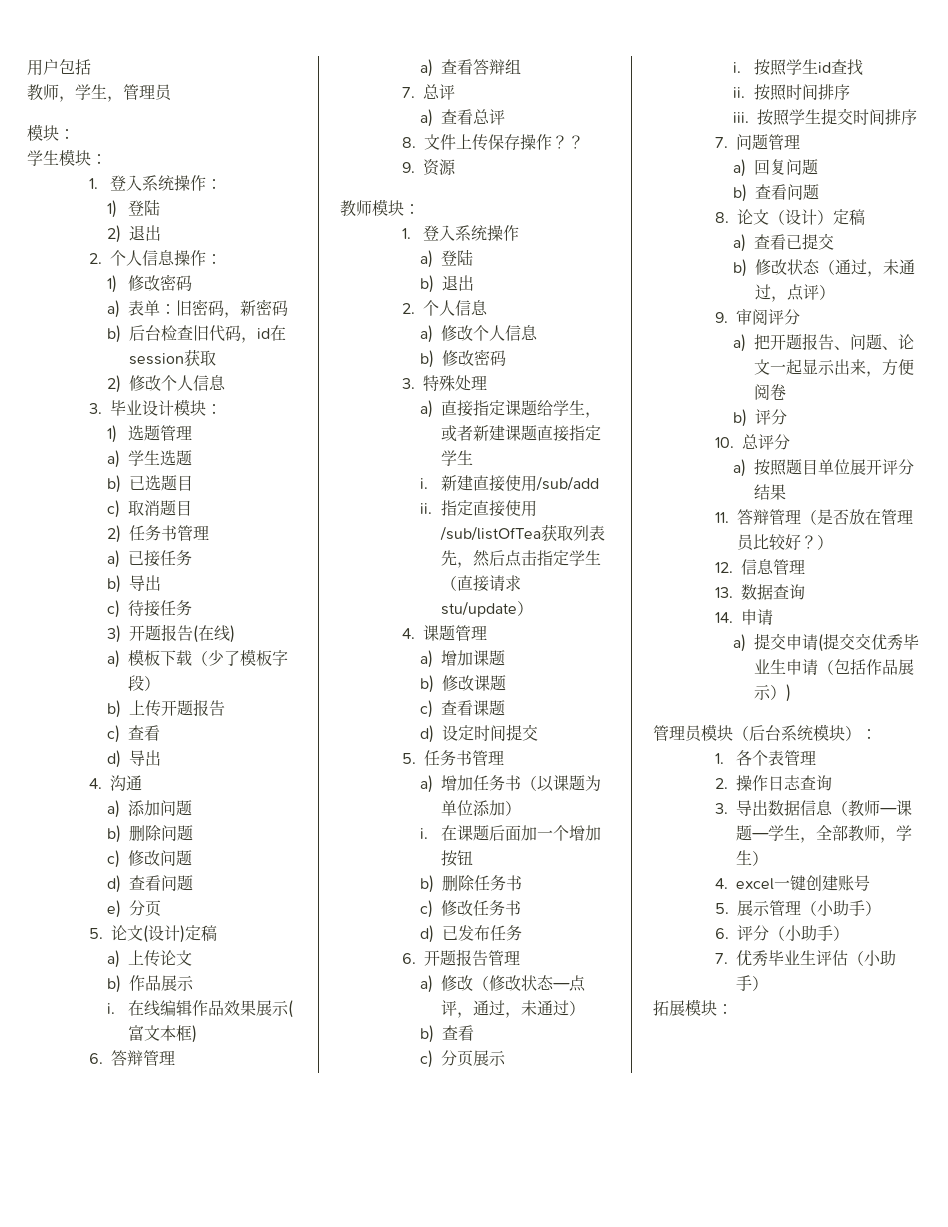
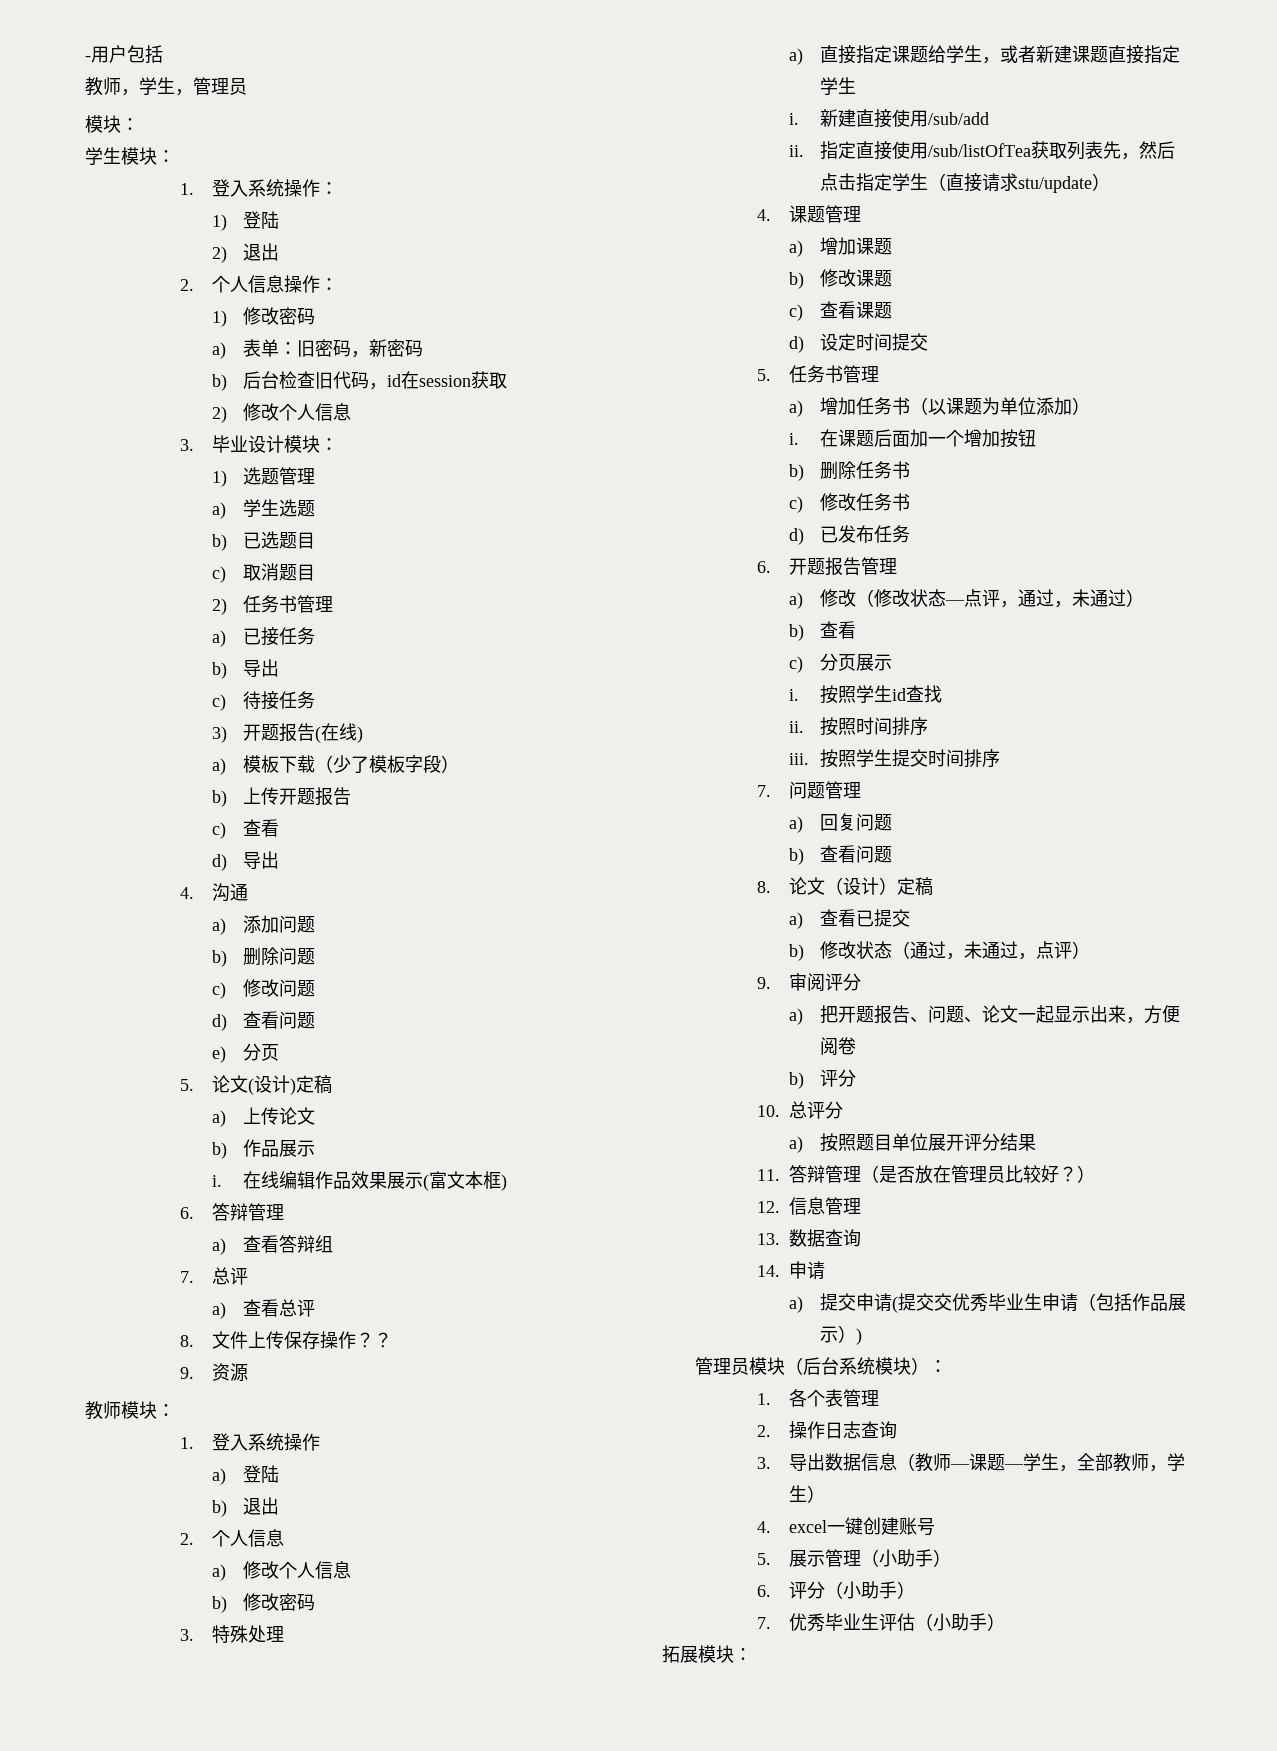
- 用户包括
+ -用户包括

